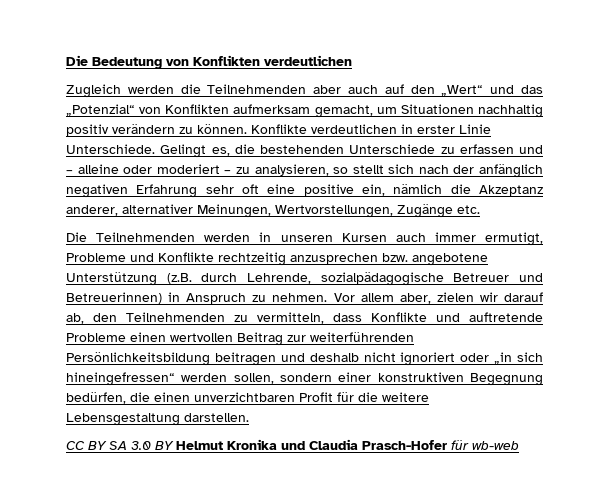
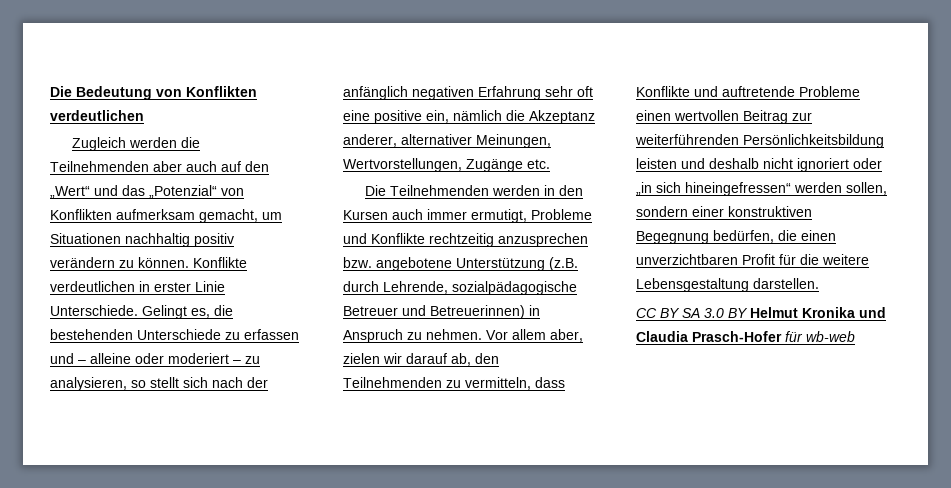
- Die Teilnehmenden werden in unseren Kursen auch immer ermutigt, Probleme und Konflikte rechtzeitig anzusprechen bzw. angebotene Unterstützung (z.B. durch Lehrende, sozialpädagogische Betreuer und Betreuerinnen) in Anspruch zu nehmen.
+ Die Teilnehmenden werden in den Kursen auch immer ermutigt, Probleme und Konflikte rechtzeitig anzusprechen bzw. angebotene Unterstützung (z.B. durch Lehrende, sozialpädagogische Betreuer und Betreuerinnen) in Anspruch zu nehmen.
- Vor allem aber, zielen wir darauf ab, den Teilnehmenden zu vermitteln, dass Konflikte und auftretende Probleme einen wertvollen Beitrag zur weiterführenden Persönlichkeitsbildung beitragen und deshalb nicht ignoriert oder „in sich hineingefressen“ werden sollen, sondern einer konstruktiven Begegnung bedürfen, die einen unverzichtbaren Profit für die weitere Lebensgestaltung darstellen.
+ Vor allem aber, zielen wir darauf ab, den Teilnehmenden zu vermitteln, dass Konflikte und auftretende Probleme einen wertvollen Beitrag zur weiterführenden Persönlichkeitsbildung leisten und deshalb nicht ignoriert oder „in sich hineingefressen“ werden sollen, sondern einer konstruktiven Begegnung bedürfen, die einen unverzichtbaren Profit für die weitere Lebensgestaltung darstellen.

